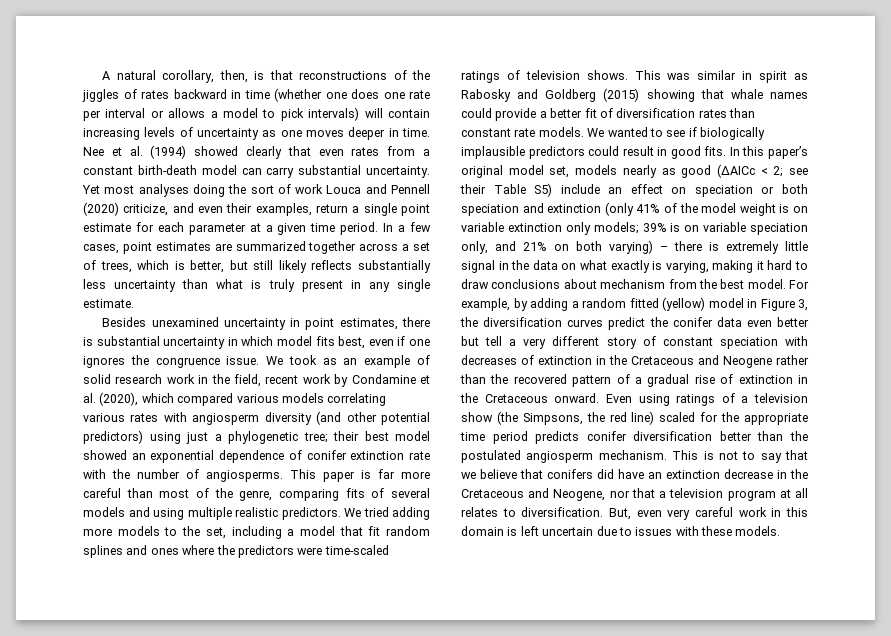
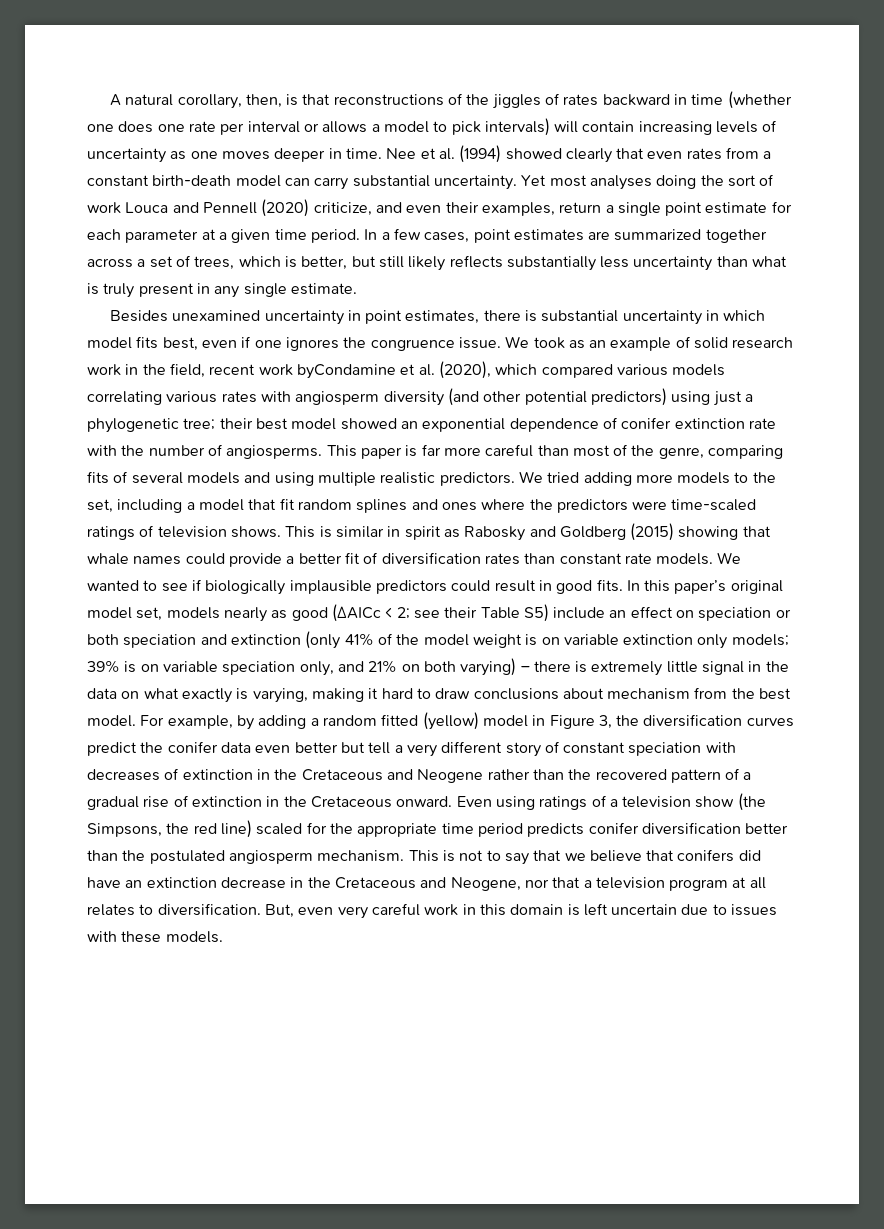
- We took as an example of solid research work in the field, recent work by Condamine et al. (2020), which compared various models correlating various rates with angiosperm diversity (and other potential predictors) using just a phylogenetic tree; their best model showed an exponential dependence of conifer extinction rate with the number of angiosperms.
+ We took as an example of solid research work in the field, recent work byCondamine et al. (2020), which compared various models correlating various rates with angiosperm diversity (and other potential predictors) using just a phylogenetic tree; their best model showed an exponential dependence of conifer extinction rate with the number of angiosperms.
- This was similar in spirit as Rabosky and Goldberg (2015) showing that whale names could provide a better fit of diversification rates than constant rate models.
+ This is similar in spirit as Rabosky and Goldberg (2015) showing that whale names could provide a better fit of diversification rates than constant rate models.

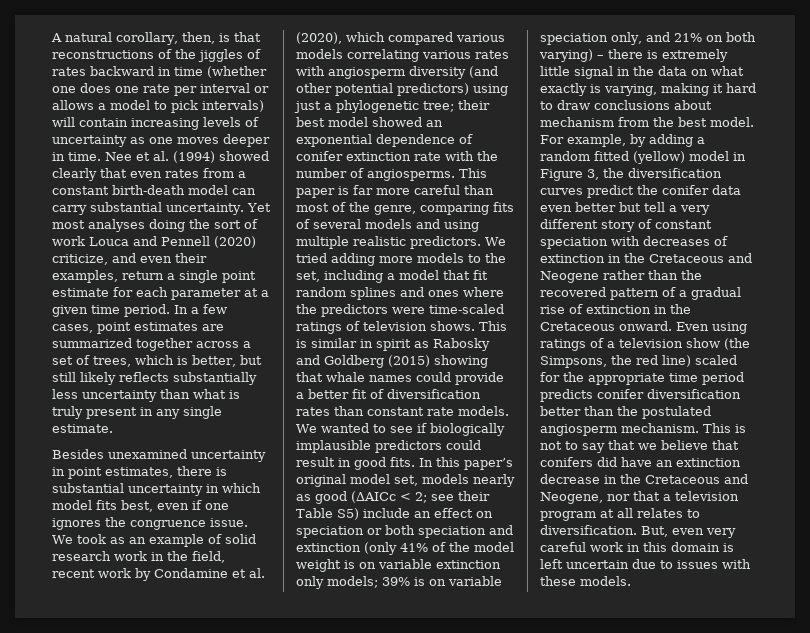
- We took as an example of solid research work in the field, recent work byCondamine et al. (2020), which compared various models correlating various rates with angiosperm diversity (and other potential predictors) using just a phylogenetic tree; their best model showed an exponential dependence of conifer extinction rate with the number of angiosperms.
+ We took as an example of solid research work in the field, recent work by Condamine et al. (2020), which compared various models correlating various rates with angiosperm diversity (and other potential predictors) using just a phylogenetic tree; their best model showed an exponential dependence of conifer extinction rate with the number of angiosperms.

